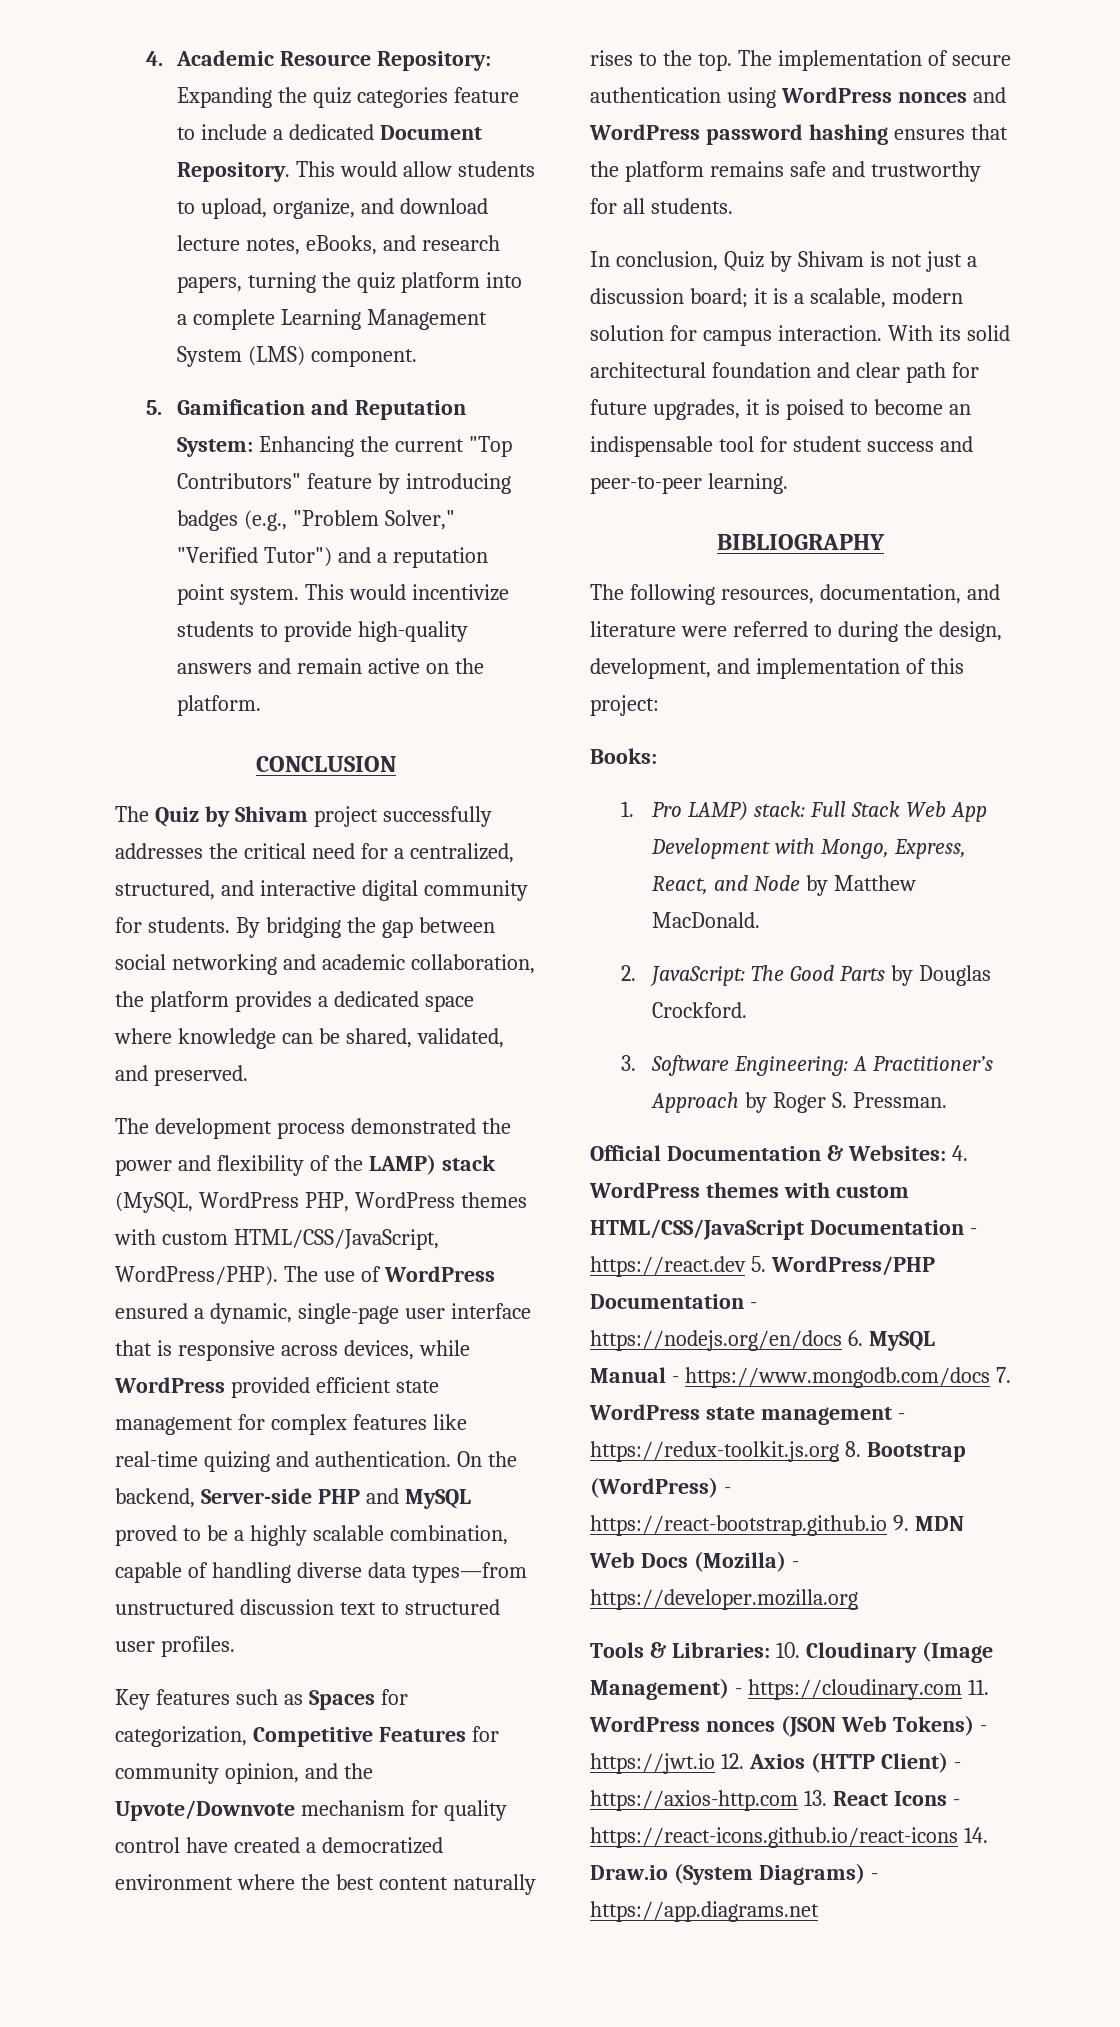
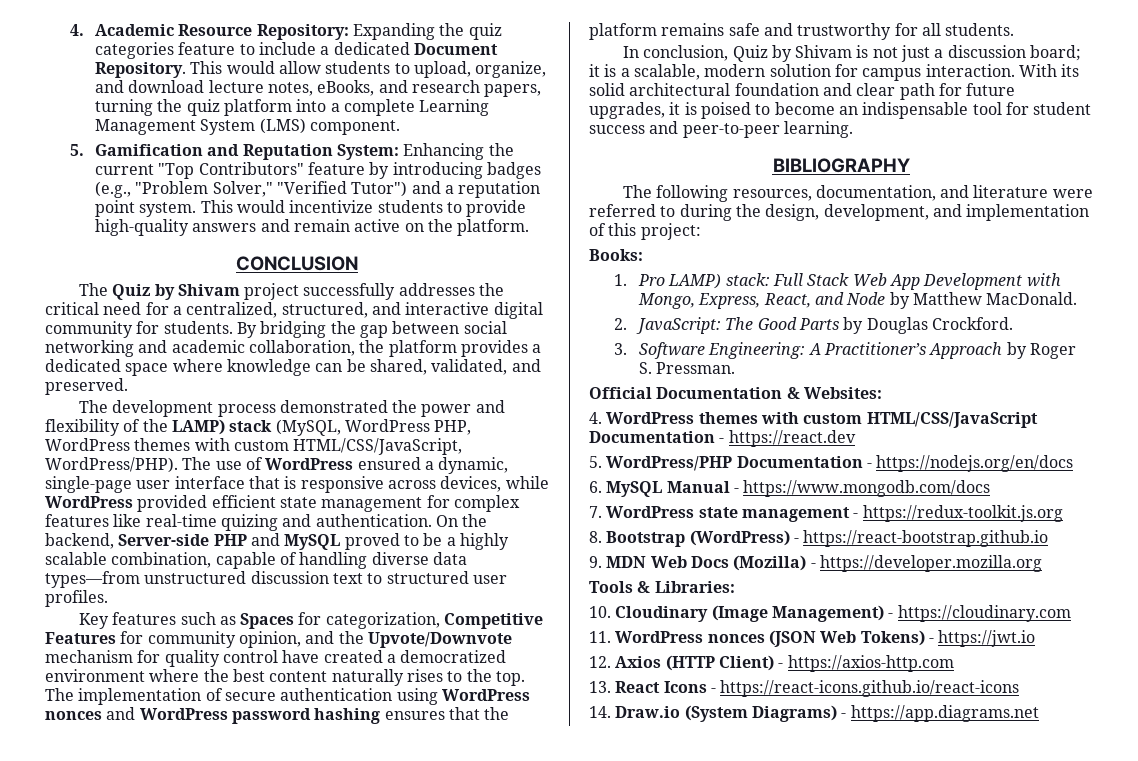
- Official Documentation & Websites: 4. WordPress themes with custom HTML/CSS/JavaScript Documentation - https://react.dev 5. WordPress/PHP Documentation - https://nodejs.org/en/docs 6. MySQL Manual - https://www.mongodb.com/docs 7. WordPress state management - https://redux-toolkit.js.org 8. Bootstrap (WordPress) - https://react-bootstrap.github.io 9. MDN Web Docs (Mozilla) - https://developer.mozilla.org
+ Official Documentation & Websites:
+ 4. WordPress themes with custom HTML/CSS/JavaScript Documentation - https://react.dev
+ 5. WordPress/PHP Documentation - https://nodejs.org/en/docs
+ 6. MySQL Manual - https://www.mongodb.com/docs
+ 7. WordPress state management - https://redux-toolkit.js.org
+ 8. Bootstrap (WordPress) - https://react-bootstrap.github.io
+ 9. MDN Web Docs (Mozilla) - https://developer.mozilla.org
- Tools & Libraries: 10. Cloudinary (Image Management) - https://cloudinary.com 11. WordPress nonces (JSON Web Tokens) - https://jwt.io 12. Axios (HTTP Client) - https://axios-http.com 13. React Icons - https://react-icons.github.io/react-icons 14. Draw.io (System Diagrams) - https://app.diagrams.net
+ Tools & Libraries:
+ 10. Cloudinary (Image Management) - https://cloudinary.com
+ 11. WordPress nonces (JSON Web Tokens) - https://jwt.io
+ 12. Axios (HTTP Client) - https://axios-http.com
+ 13. React Icons - https://react-icons.github.io/react-icons
+ 14. Draw.io (System Diagrams) - https://app.diagrams.net

